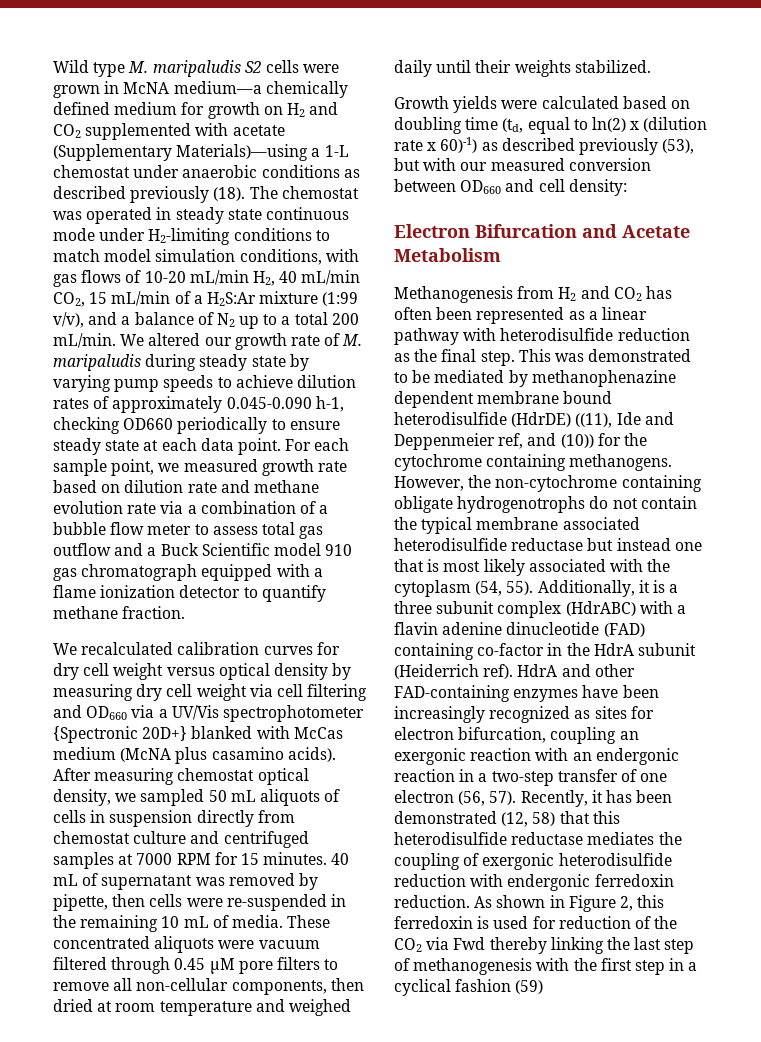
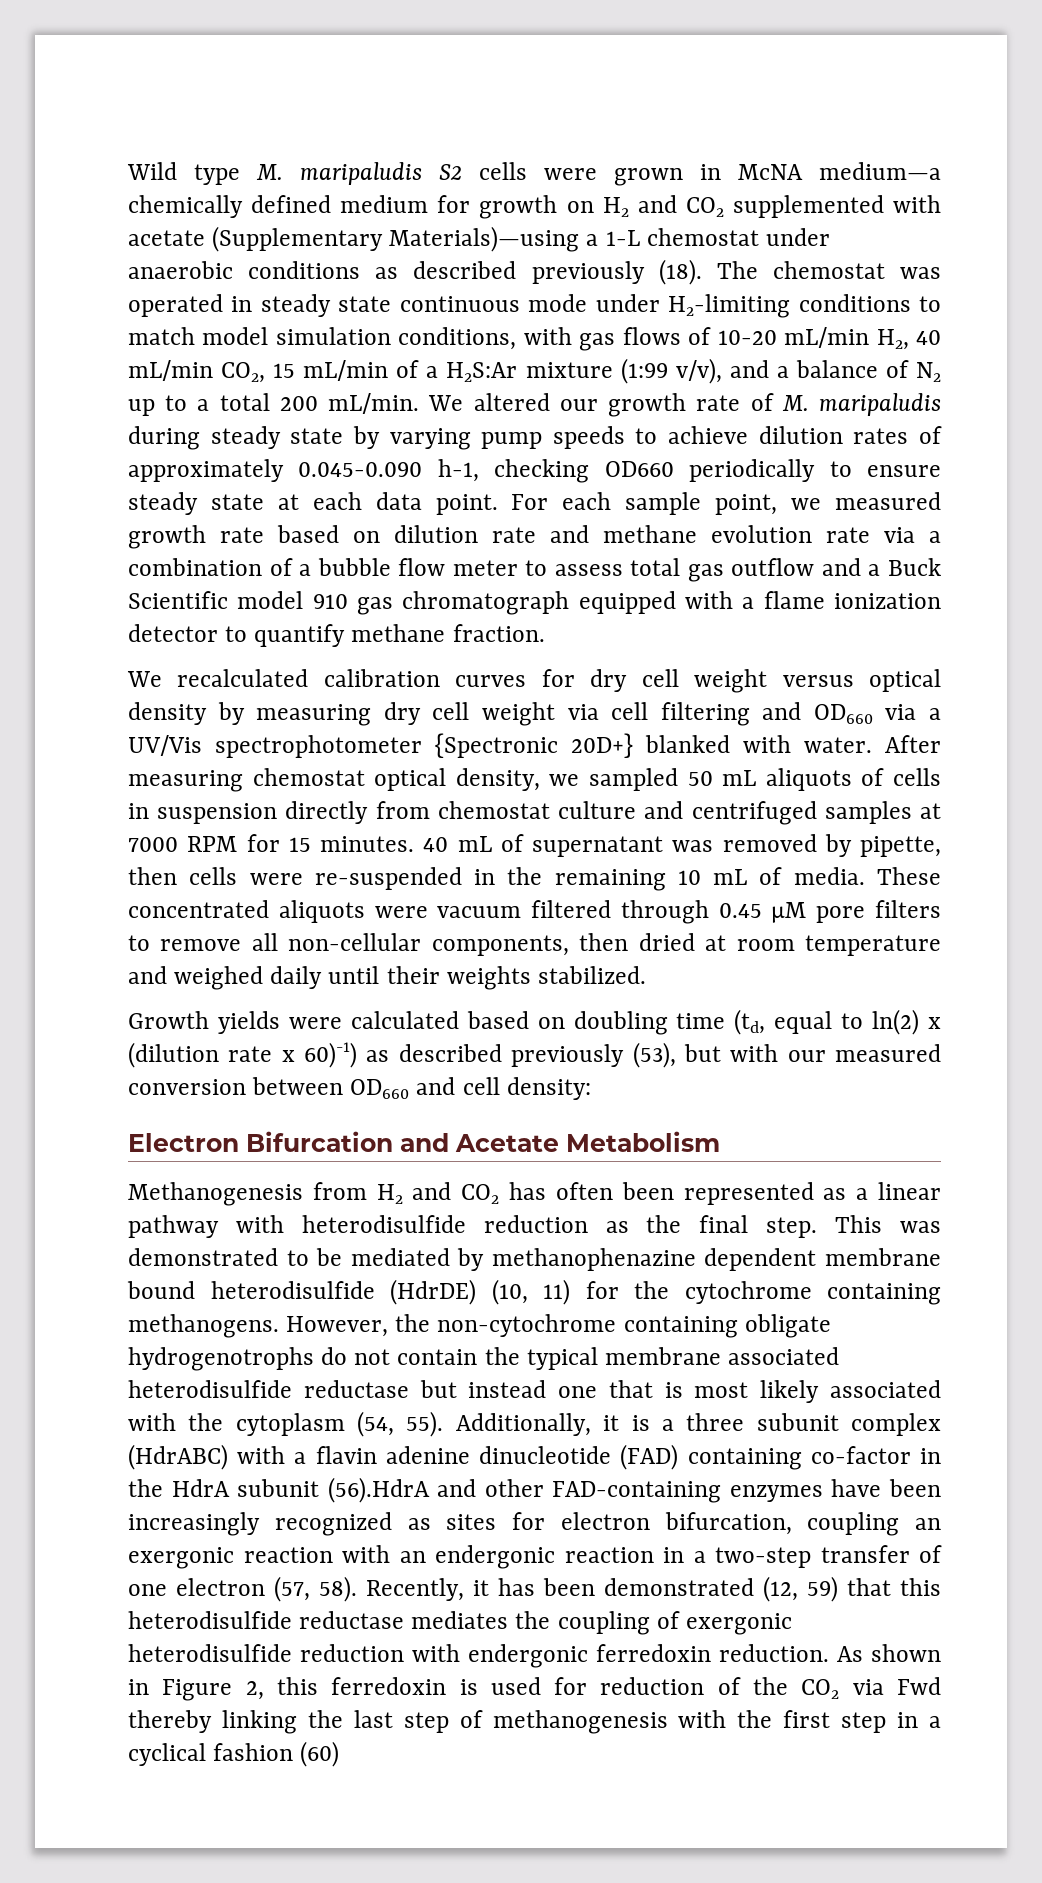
- We recalculated calibration curves for dry cell weight versus optical density by measuring dry cell weight via cell filtering and OD660 via a UV/Vis spectrophotometer {Spectronic 20D+} blanked with McCas medium (McNA plus casamino acids).
+ We recalculated calibration curves for dry cell weight versus optical density by measuring dry cell weight via cell filtering and OD660 via a UV/Vis spectrophotometer {Spectronic 20D+} blanked with water.
- This was demonstrated to be mediated by methanophenazine dependent membrane bound heterodisulfide (HdrDE) ((11), Ide and Deppenmeier ref, and (10)) for the cytochrome containing methanogens.
+ This was demonstrated to be mediated by methanophenazine dependent membrane bound heterodisulfide (HdrDE) (10, 11) for the cytochrome containing methanogens.
- Additionally, it is a three subunit complex (HdrABC) with a flavin adenine dinucleotide (FAD) containing co-factor in the HdrA subunit (Heiderrich ref). HdrA and other FAD-containing enzymes have been increasingly recognized as sites for electron bifurcation, coupling an exergonic reaction with an endergonic reaction in a two-step transfer of one electron (56, 57).
+ Additionally, it is a three subunit complex (HdrABC) with a flavin adenine dinucleotide (FAD) containing co-factor in the HdrA subunit (56).HdrA and other FAD-containing enzymes have been increasingly recognized as sites for electron bifurcation, coupling an exergonic reaction with an endergonic reaction in a two-step transfer of one electron (57, 58).
- Recently, it has been demonstrated (12, 58) that this heterodisulfide reductase mediates the coupling of exergonic heterodisulfide reduction with endergonic ferredoxin reduction.
+ Recently, it has been demonstrated (12, 59) that this heterodisulfide reductase mediates the coupling of exergonic heterodisulfide reduction with endergonic ferredoxin reduction.
- As shown in Figure 2, this ferredoxin is used for reduction of the CO2 via Fwd thereby linking the last step of methanogenesis with the first step in a cyclical fashion (59)
+ As shown in Figure 2, this ferredoxin is used for reduction of the CO2 via Fwd thereby linking the last step of methanogenesis with the first step in a cyclical fashion (60)

